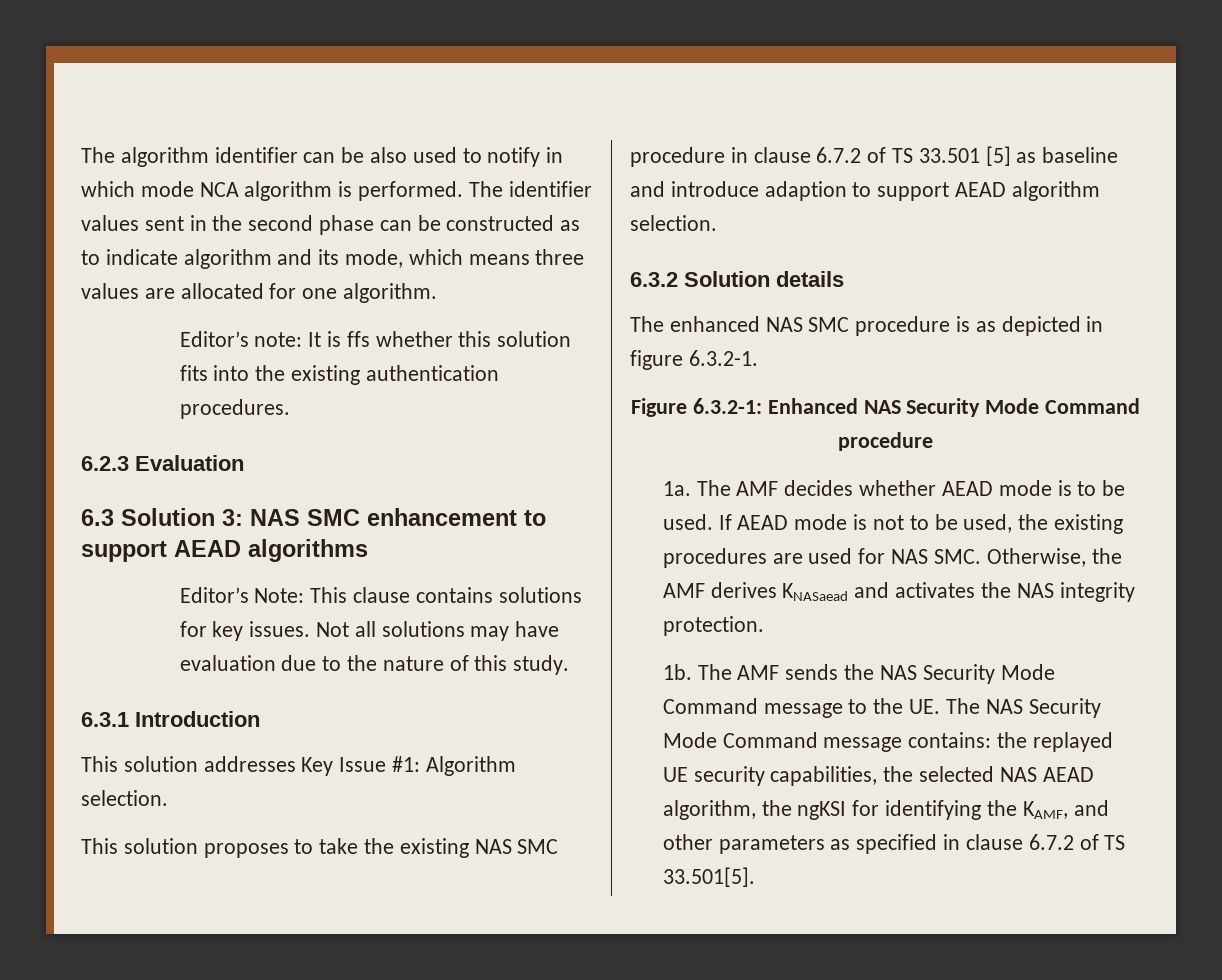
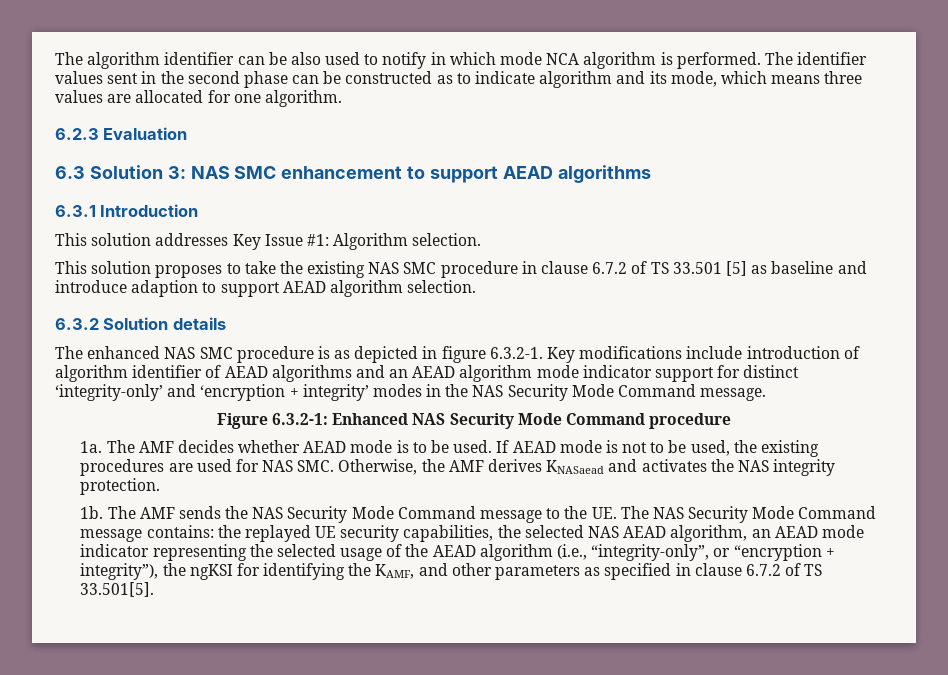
- Editor’s note: It is ffs whether this solution fits into the existing authentication procedures.
- Editor’s Note: This clause contains solutions for key issues. Not all solutions may have evaluation due to the nature of this study.
- The enhanced NAS SMC procedure is as depicted in figure 6.3.2-1.
+ The enhanced NAS SMC procedure is as depicted in figure 6.3.2-1. Key modifications include introduction of algorithm identifier of AEAD algorithms and an AEAD algorithm mode indicator support for distinct ‘integrity-only’ and ‘encryption + integrity’ modes in the NAS Security Mode Command message.
- The AMF sends the NAS Security Mode Command message to the UE. The NAS Security Mode Command message contains: the replayed UE security capabilities, the selected NAS AEAD algorithm, the ngKSI for identifying the KAMF, and other parameters as specified in clause 6.7.2 of TS 33.501[5].
+ The AMF sends the NAS Security Mode Command message to the UE. The NAS Security Mode Command message contains: the replayed UE security capabilities, the selected NAS AEAD algorithm, an AEAD mode indicator representing the selected usage of the AEAD algorithm (i.e., “integrity-only”, or “encryption + integrity”), the ngKSI for identifying the KAMF, and other parameters as specified in clause 6.7.2 of TS 33.501[5].

